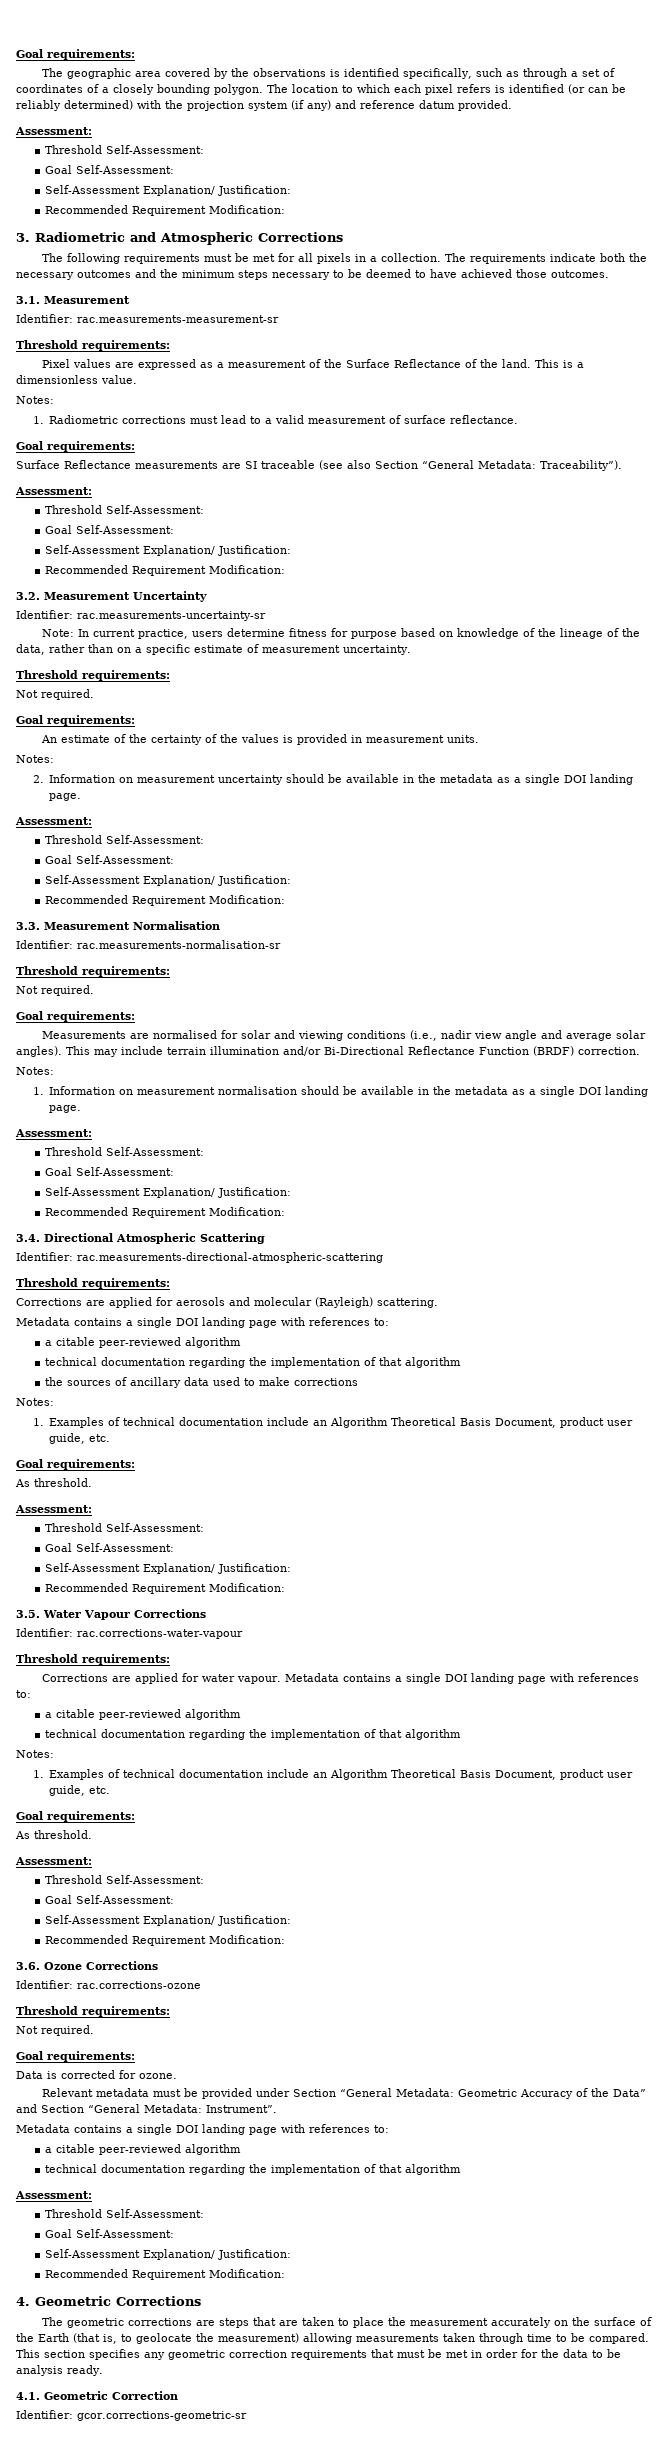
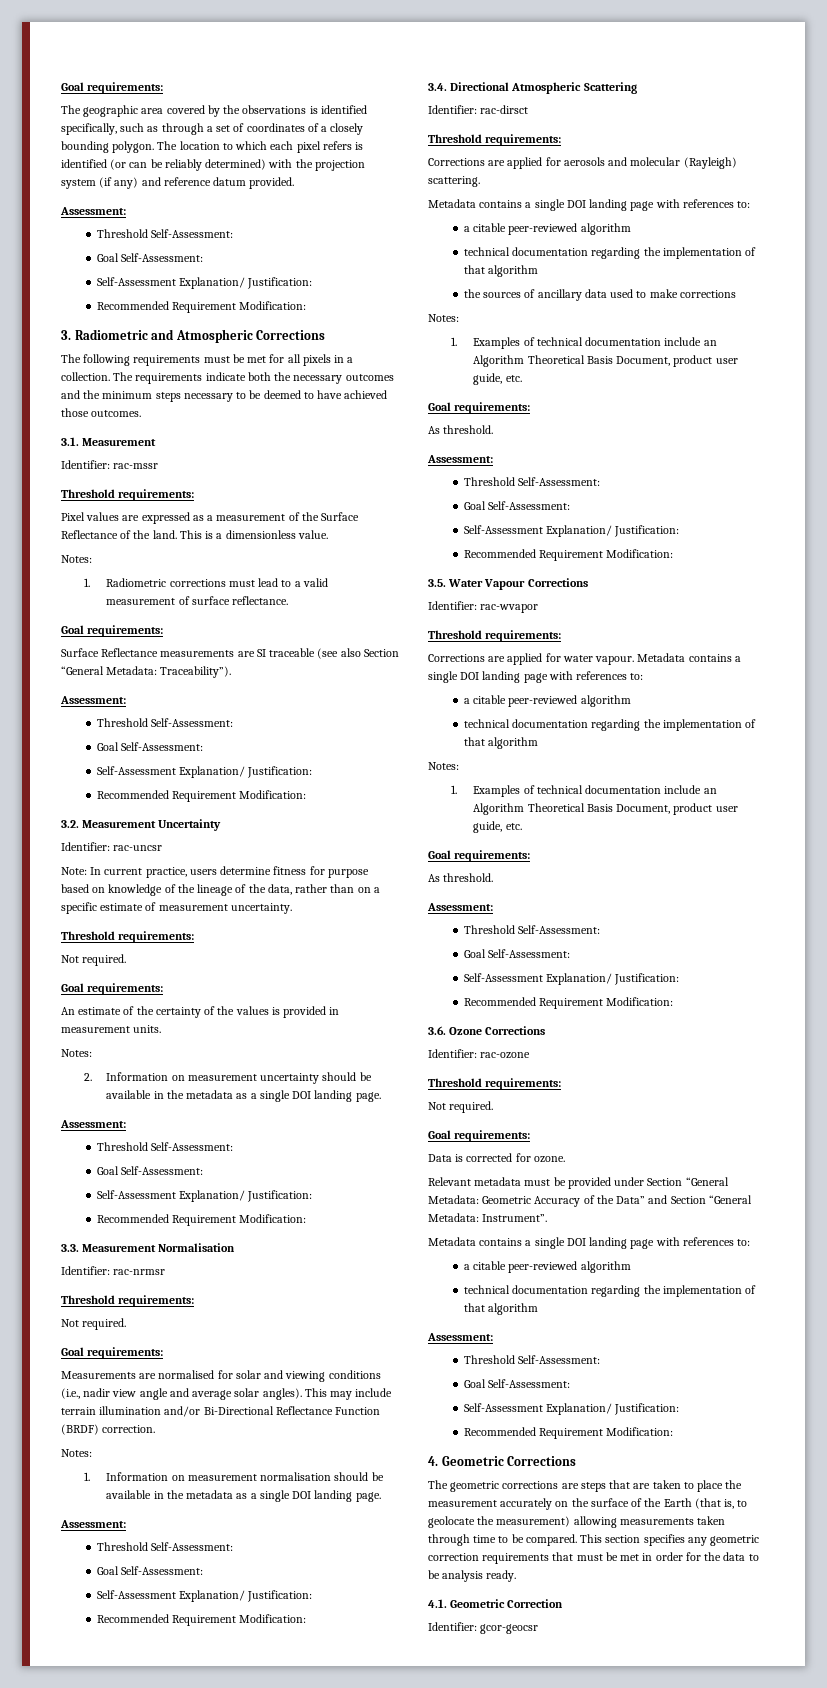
- Identifier: rac.measurements-measurement-sr
+ Identifier: rac-mssr
- Identifier: rac.measurements-uncertainty-sr
+ Identifier: rac-uncsr
- Identifier: rac.measurements-normalisation-sr
+ Identifier: rac-nrmsr
- Identifier: rac.measurements-directional-atmospheric-scattering
+ Identifier: rac-dirsct
- Identifier: rac.corrections-water-vapour
+ Identifier: rac-wvapor
- Identifier: rac.corrections-ozone
+ Identifier: rac-ozone
- Identifier: gcor.corrections-geometric-sr
+ Identifier: gcor-geocsr

